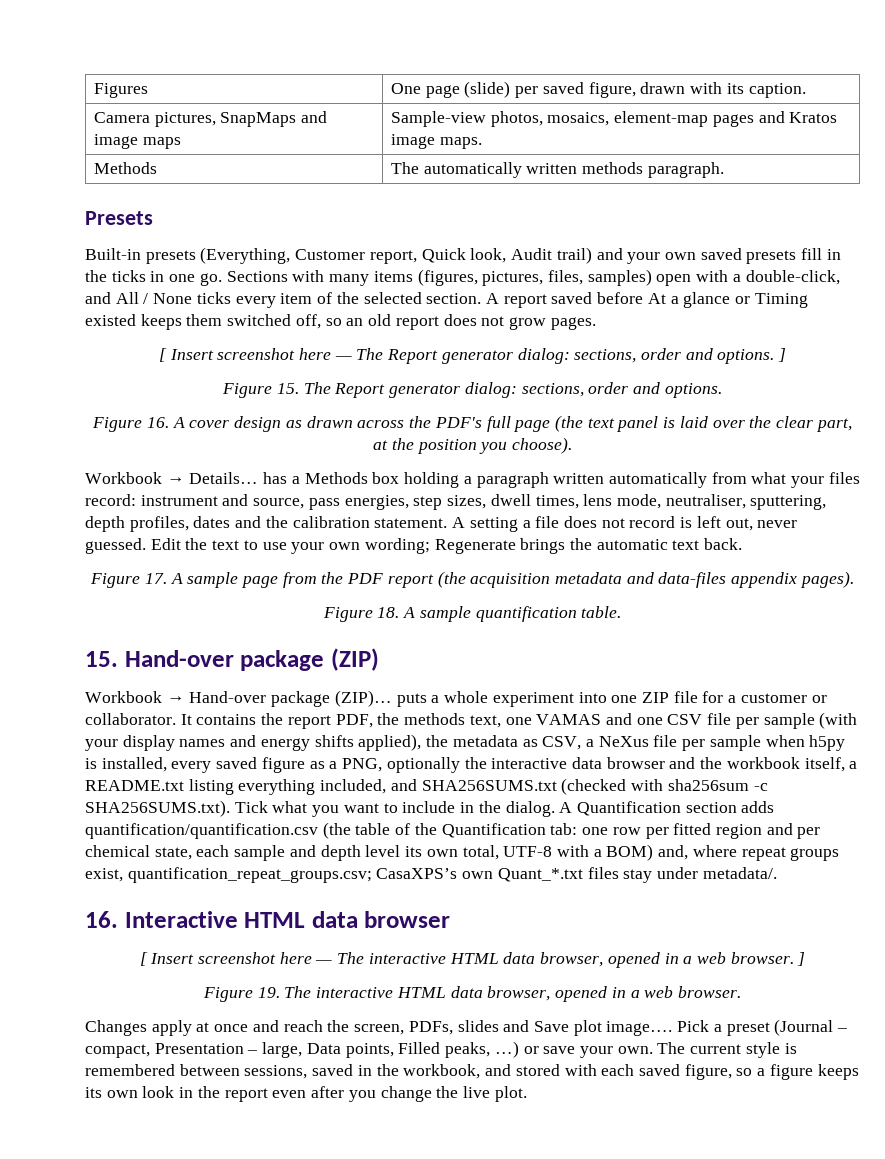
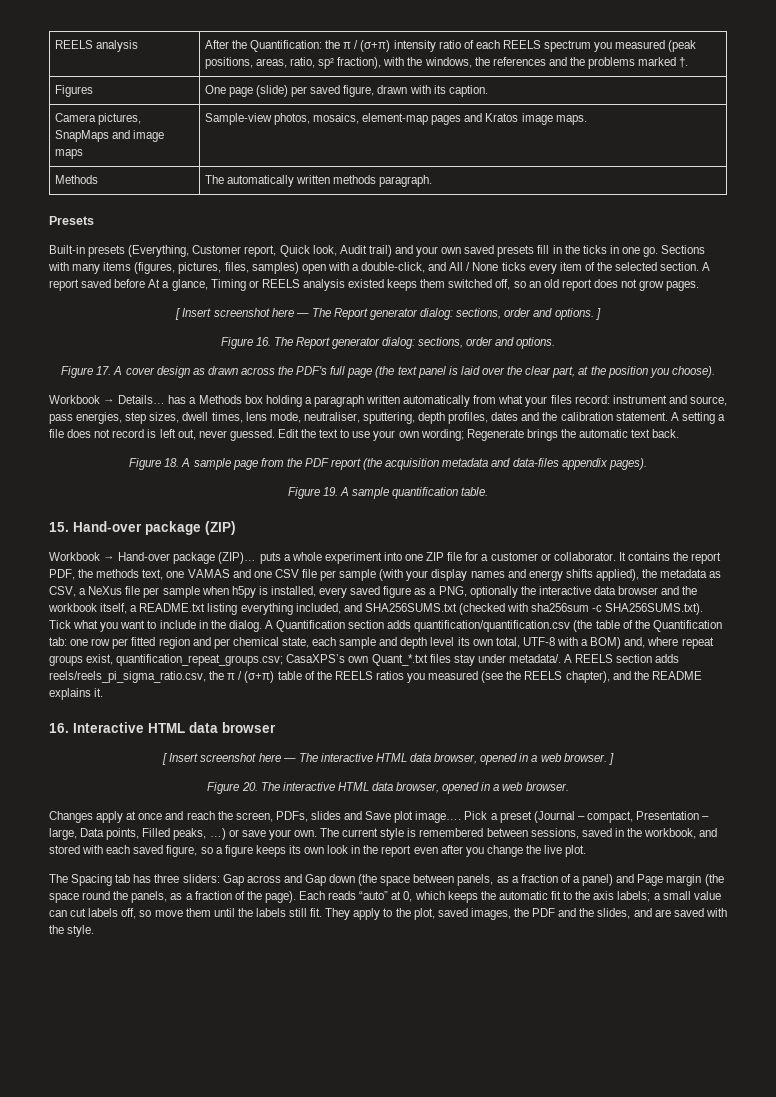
+ REELS analysis | After the Quantification: the π / (σ+π) intensity ratio of each REELS spectrum you measured (peak positions, areas, ratio, sp² fraction), with the windows, the references and the problems marked †.
- A report saved before At a glance or Timing existed keeps them switched off, so an old report does not grow pages.
+ A report saved before At a glance, Timing or REELS analysis existed keeps them switched off, so an old report does not grow pages.
- Figure 15. The Report generator dialog: sections, order and options.
+ Figure 16. The Report generator dialog: sections, order and options.
- Figure 16. A cover design as drawn across the PDF's full page (the text panel is laid over the clear part, at the position you choose).
+ Figure 17. A cover design as drawn across the PDF's full page (the text panel is laid over the clear part, at the position you choose).
- Figure 17. A sample page from the PDF report (the acquisition metadata and data-files appendix pages).
+ Figure 18. A sample page from the PDF report (the acquisition metadata and data-files appendix pages).
- Figure 18. A sample quantification table.
+ Figure 19. A sample quantification table.
+ A REELS section adds reels/reels_pi_sigma_ratio.csv, the π / (σ+π) table of the REELS ratios you measured (see the REELS chapter), and the README explains it.
- Figure 19. The interactive HTML data browser, opened in a web browser.
+ Figure 20. The interactive HTML data browser, opened in a web browser.
+ The Spacing tab has three sliders: Gap across and Gap down (the space between panels, as a fraction of a panel) and Page margin (the space round the panels, as a fraction of the page). Each reads “auto” at 0, which keeps the automatic fit to the axis labels; a small value can cut labels off, so move them until the labels still fit. They apply to the plot, saved images, the PDF and the slides, and are saved with the style.

